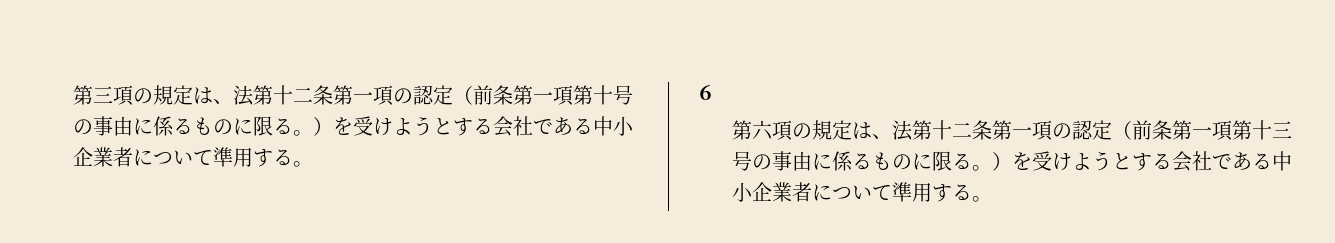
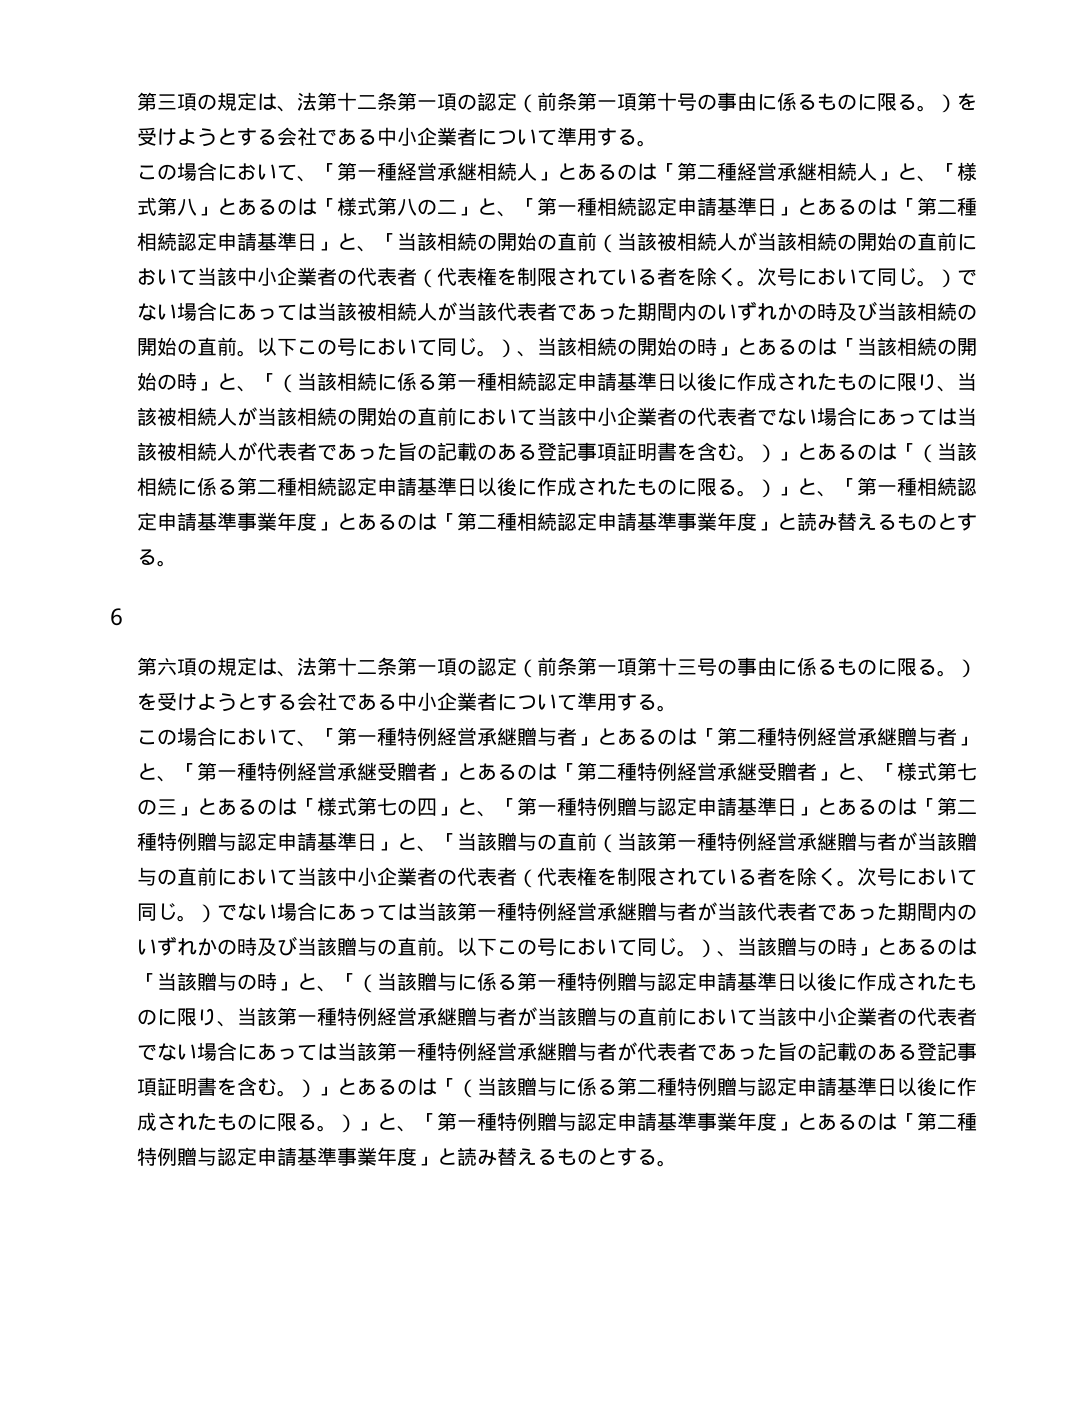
+ この場合において、「第一種経営承継相続人」とあるのは「第二種経営承継相続人」と、「様式第八」とあるのは「様式第八の二」と、「第一種相続認定申請基準日」とあるのは「第二種相続認定申請基準日」と、「当該相続の開始の直前（当該被相続人が当該相続の開始の直前において当該中小企業者の代表者（代表権を制限されている者を除く。次号において同じ。）でない場合にあっては当該被相続人が当該代表者であった期間内のいずれかの時及び当該相続の開始の直前。以下この号において同じ。）、当該相続の開始の時」とあるのは「当該相続の開始の時」と、「（当該相続に係る第一種相続認定申請基準日以後に作成されたものに限り、当該被相続人が当該相続の開始の直前において当該中小企業者の代表者でない場合にあっては当該被相続人が代表者であった旨の記載のある登記事項証明書を含む。）」とあるのは「（当該相続に係る第二種相続認定申請基準日以後に作成されたものに限る。）」と、「第一種相続認定申請基準事業年度」とあるのは「第二種相続認定申請基準事業年度」と読み替えるものとする。
+ この場合において、「第一種特例経営承継贈与者」とあるのは「第二種特例経営承継贈与者」と、「第一種特例経営承継受贈者」とあるのは「第二種特例経営承継受贈者」と、「様式第七の三」とあるのは「様式第七の四」と、「第一種特例贈与認定申請基準日」とあるのは「第二種特例贈与認定申請基準日」と、「当該贈与の直前（当該第一種特例経営承継贈与者が当該贈与の直前において当該中小企業者の代表者（代表権を制限されている者を除く。次号において同じ。）でない場合にあっては当該第一種特例経営承継贈与者が当該代表者であった期間内のいずれかの時及び当該贈与の直前。以下この号において同じ。）、当該贈与の時」とあるのは「当該贈与の時」と、「（当該贈与に係る第一種特例贈与認定申請基準日以後に作成されたものに限り、当該第一種特例経営承継贈与者が当該贈与の直前において当該中小企業者の代表者でない場合にあっては当該第一種特例経営承継贈与者が代表者であった旨の記載のある登記事項証明書を含む。）」とあるのは「（当該贈与に係る第二種特例贈与認定申請基準日以後に作成されたものに限る。）」と、「第一種特例贈与認定申請基準事業年度」とあるのは「第二種特例贈与認定申請基準事業年度」と読み替えるものとする。

